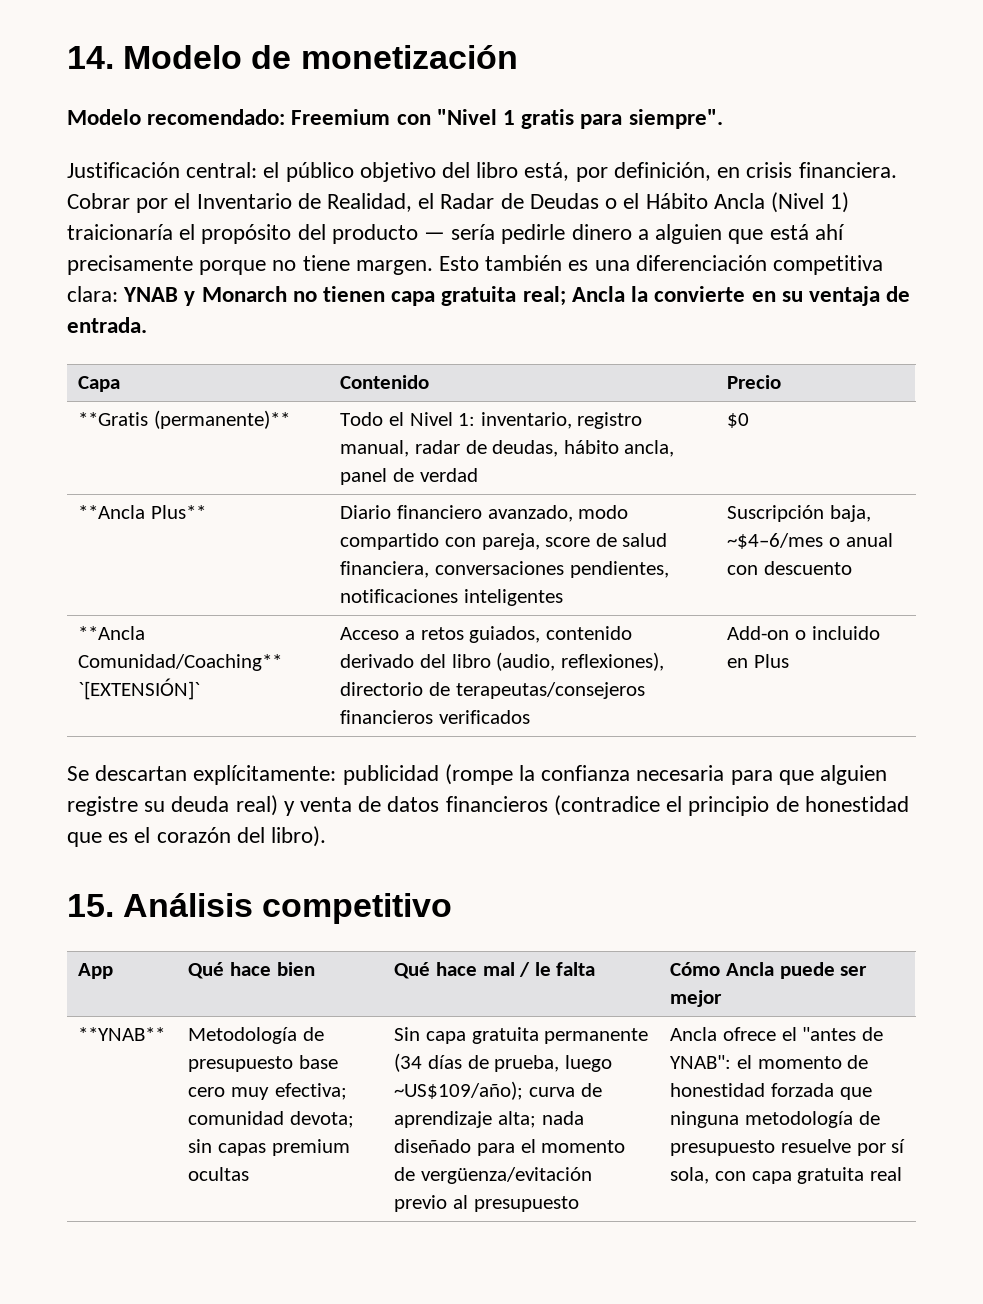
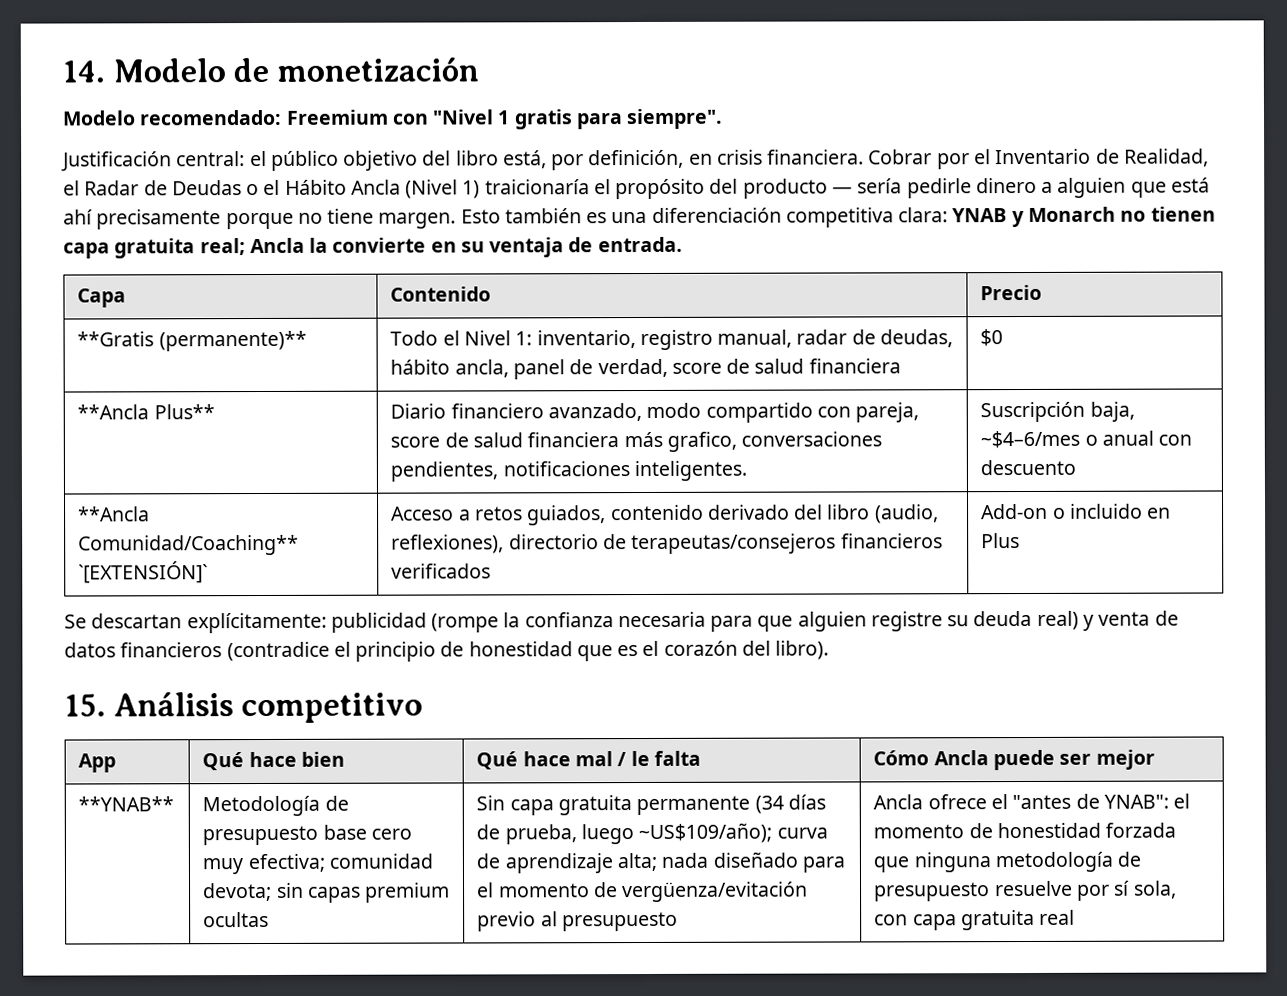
- **Gratis (permanente)** | Todo el Nivel 1: inventario, registro manual, radar de deudas, hábito ancla, panel de verdad | $0
+ **Gratis (permanente)** | Todo el Nivel 1: inventario, registro manual, radar de deudas, hábito ancla, panel de verdad, score de salud financiera | $0
- **Ancla Plus** | Diario financiero avanzado, modo compartido con pareja, score de salud financiera, conversaciones pendientes, notificaciones inteligentes | Suscripción baja, ~$4–6/mes o anual con descuento
+ **Ancla Plus** | Diario financiero avanzado, modo compartido con pareja, score de salud financiera más grafico, conversaciones pendientes, notificaciones inteligentes. | Suscripción baja, ~$4–6/mes o anual con descuento

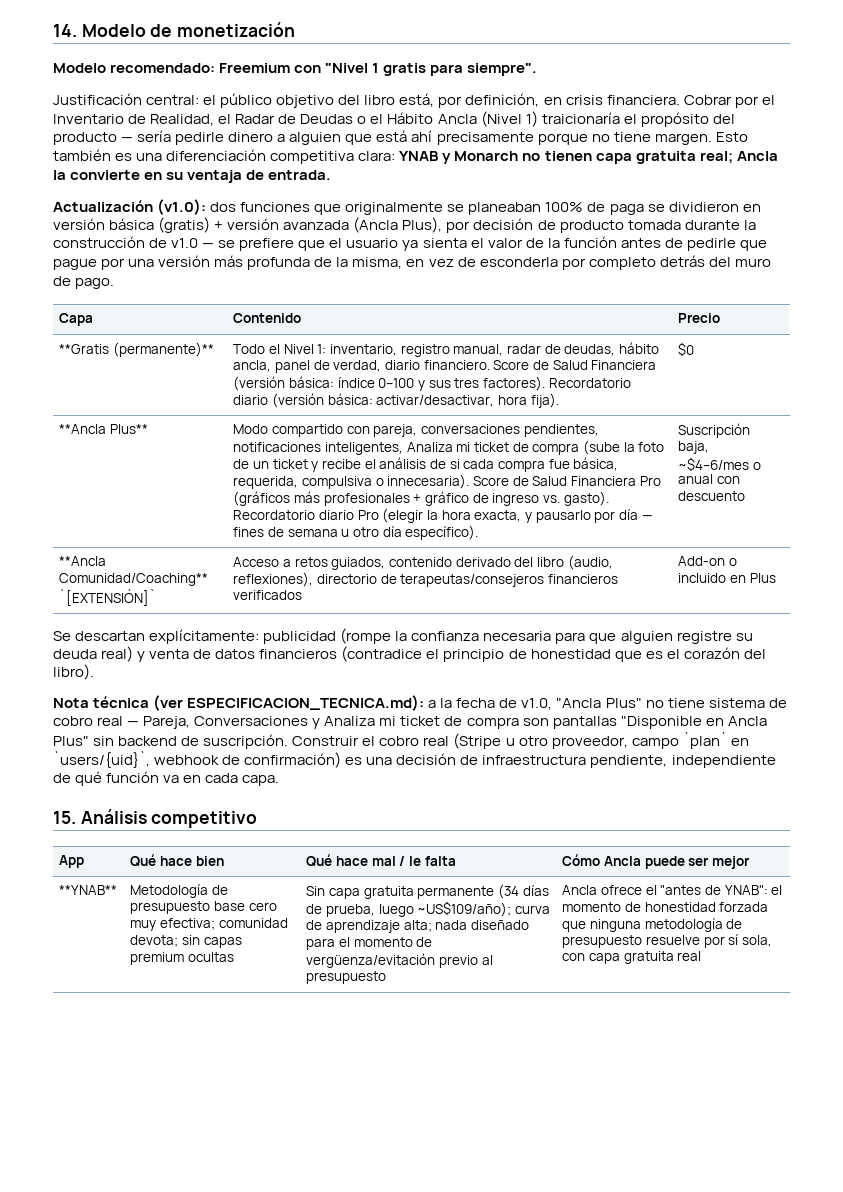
+ Actualización (v1.0): dos funciones que originalmente se planeaban 100% de paga se dividieron en versión básica (gratis) + versión avanzada (Ancla Plus), por decisión de producto tomada durante la construcción de v1.0 — se prefiere que el usuario ya sienta el valor de la función antes de pedirle que pague por una versión más profunda de la misma, en vez de esconderla por completo detrás del muro de pago.
- **Gratis (permanente)** | Todo el Nivel 1: inventario, registro manual, radar de deudas, hábito ancla, panel de verdad, score de salud financiera | $0
- **Ancla Plus** | Diario financiero avanzado, modo compartido con pareja, score de salud financiera más grafico, conversaciones pendientes, notificaciones inteligentes. | Suscripción baja, ~$4–6/mes o anual con descuento
+ **Gratis (permanente)** | Todo el Nivel 1: inventario, registro manual, radar de deudas, hábito ancla, panel de verdad, diario financiero. Score de Salud Financiera (versión básica: índice 0–100 y sus tres factores). Recordatorio diario (versión básica: activar/desactivar, hora fija). | $0
+ **Ancla Plus** | Modo compartido con pareja, conversaciones pendientes, notificaciones inteligentes, Analiza mi ticket de compra (sube la foto de un ticket y recibe el análisis de si cada compra fue básica, requerida, compulsiva o innecesaria). Score de Salud Financiera Pro (gráficos más profesionales + gráfico de ingreso vs. gasto). Recordatorio diario Pro (elegir la hora exacta, y pausarlo por día — fines de semana u otro día específico). | Suscripción baja, ~$4–6/mes o anual con descuento
+ Nota técnica (ver ESPECIFICACION_TECNICA.md): a la fecha de v1.0, "Ancla Plus" no tiene sistema de cobro real — Pareja, Conversaciones y Analiza mi ticket de compra son pantallas "Disponible en Ancla Plus" sin backend de suscripción. Construir el cobro real (Stripe u otro proveedor, campo `plan` en `users/{uid}`, webhook de confirmación) es una decisión de infraestructura pendiente, independiente de qué función va en cada capa.

